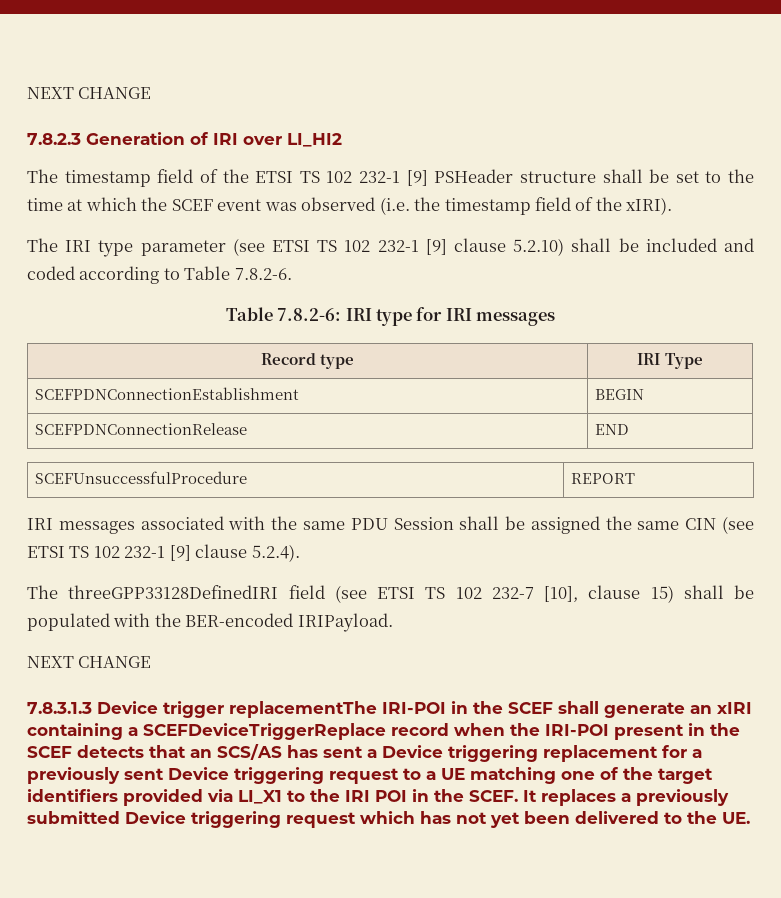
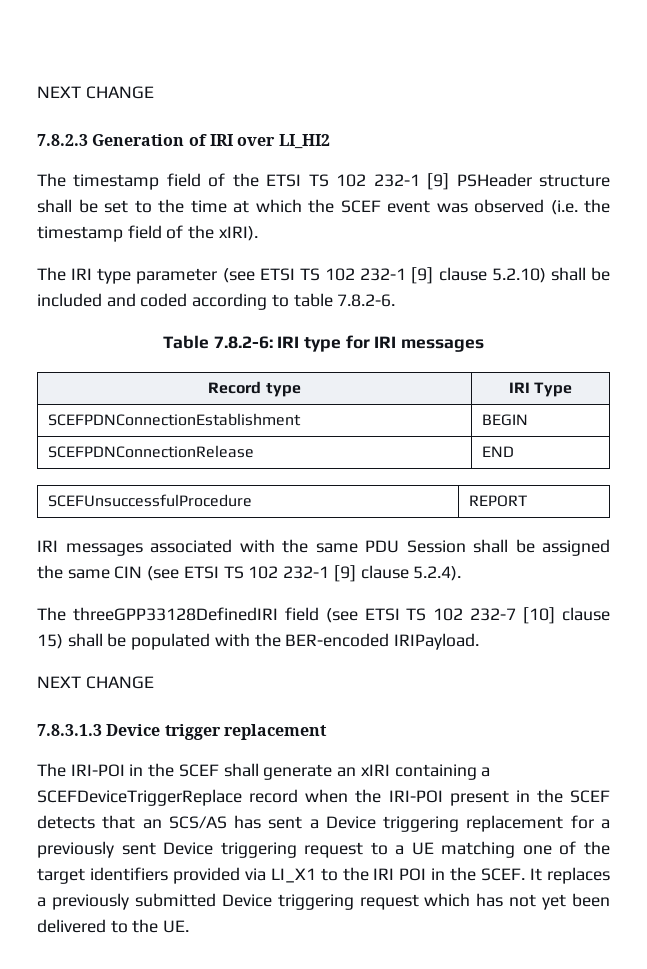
- The IRI type parameter (see ETSI TS 102 232-1 [9] clause 5.2.10) shall be included and coded according to Table 7.8.2-6.
+ The IRI type parameter (see ETSI TS 102 232-1 [9] clause 5.2.10) shall be included and coded according to table 7.8.2-6.
- The threeGPP33128DefinedIRI field (see ETSI TS 102 232-7 [10], clause 15) shall be populated with the BER-encoded IRIPayload.
+ The threeGPP33128DefinedIRI field (see ETSI TS 102 232-7 [10] clause 15) shall be populated with the BER-encoded IRIPayload.
- 7.8.3.1.3 Device trigger replacementThe IRI-POI in the SCEF shall generate an xIRI containing a SCEFDeviceTriggerReplace record when the IRI-POI present in the SCEF detects that an SCS/AS has sent a Device triggering replacement for a previously sent Device triggering request to a UE matching one of the target identifiers provided via LI_X1 to the IRI POI in the SCEF.
+ 7.8.3.1.3 Device trigger replacement
+ The IRI-POI in the SCEF shall generate an xIRI containing a SCEFDeviceTriggerReplace record when the IRI-POI present in the SCEF detects that an SCS/AS has sent a Device triggering replacement for a previously sent Device triggering request to a UE matching one of the target identifiers provided via LI_X1 to the IRI POI in the SCEF.

